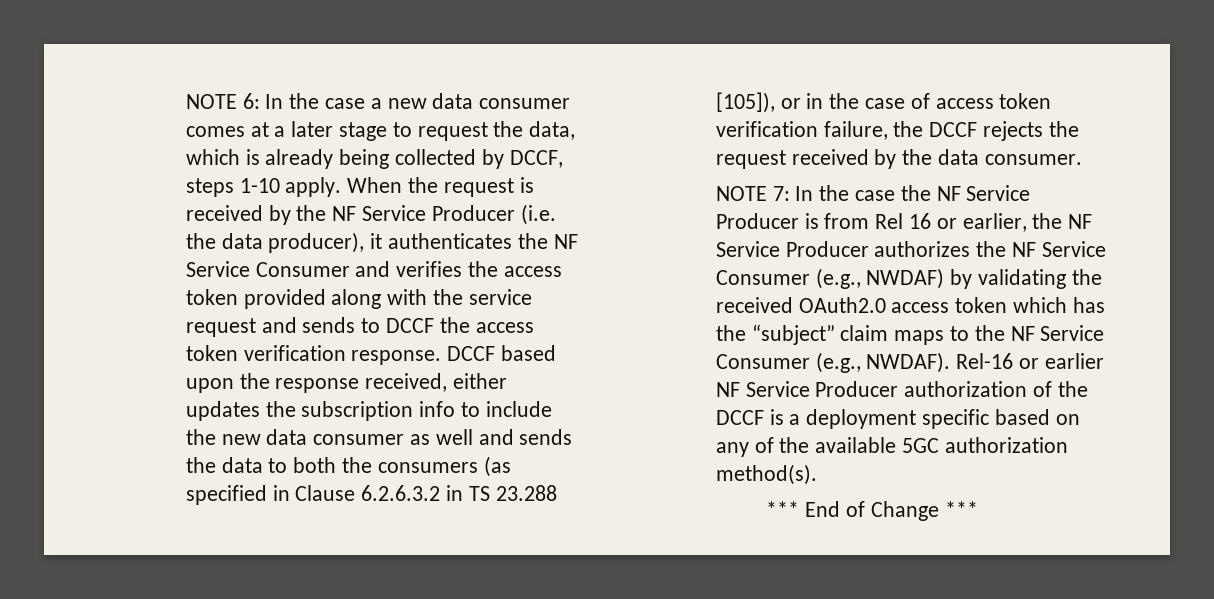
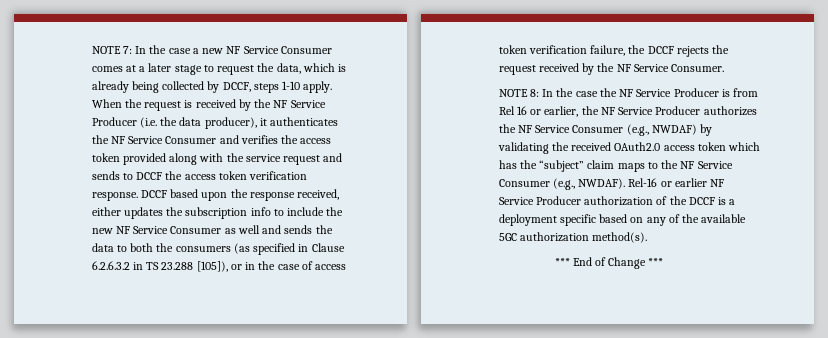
- NOTE 6: In the case a new data consumer comes at a later stage to request the data, which is already being collected by DCCF, steps 1-10 apply.
+ NOTE 7: In the case a new NF Service Consumer comes at a later stage to request the data, which is already being collected by DCCF, steps 1-10 apply.
- DCCF based upon the response received, either updates the subscription info to include the new data consumer as well and sends the data to both the consumers (as specified in Clause 6.2.6.3.2 in TS 23.288 [105]), or in the case of access token verification failure, the DCCF rejects the request received by the data consumer.
- NOTE 7:
+ DCCF based upon the response received, either updates the subscription info to include the new NF Service Consumer as well and sends the data to both the consumers (as specified in Clause 6.2.6.3.2 in TS 23.288 [105]), or in the case of access token verification failure, the DCCF rejects the request received by the NF Service Consumer.
+ NOTE 8:

